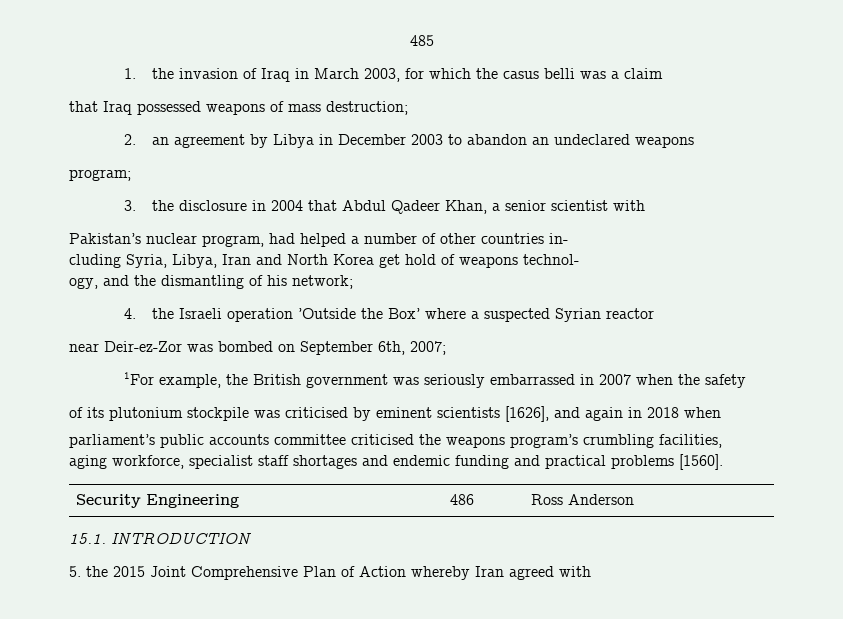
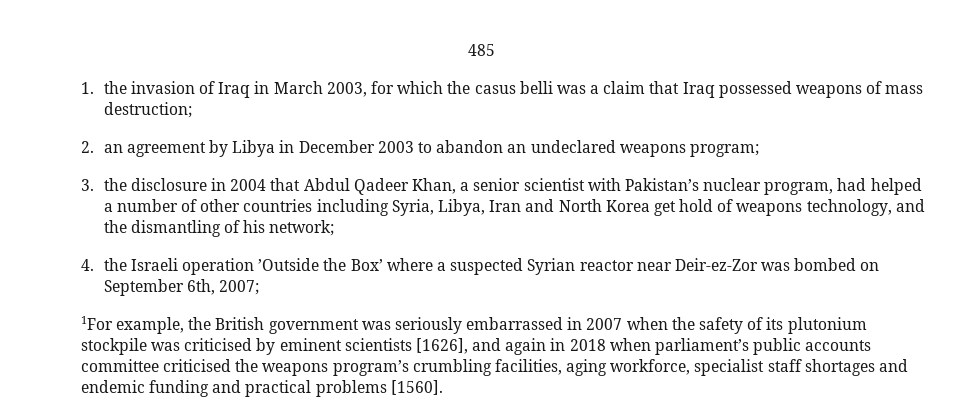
- 1. the invasion of Iraq in March 2003, for which the casus belli was a claim
- that Iraq possessed weapons of mass destruction;
+ 1. the invasion of Iraq in March 2003, for which the casus belli was a claim that Iraq possessed weapons of mass destruction;
- 2. an agreement by Libya in December 2003 to abandon an undeclared weapons
- program;
+ 2. an agreement by Libya in December 2003 to abandon an undeclared weapons program;
- 3. the disclosure in 2004 that Abdul Qadeer Khan, a senior scientist with
- Pakistan’s nuclear program, had helped a number of other countries in-
- cluding Syria, Libya, Iran and North Korea get hold of weapons technol-
- ogy, and the dismantling of his network;
+ 3. the disclosure in 2004 that Abdul Qadeer Khan, a senior scientist with Pakistan’s nuclear program, had helped a number of other countries including Syria, Libya, Iran and North Korea get hold of weapons technology, and the dismantling of his network;
- 4. the Israeli operation ’Outside the Box’ where a suspected Syrian reactor
- near Deir-ez-Zor was bombed on September 6th, 2007;
+ 4. the Israeli operation ’Outside the Box’ where a suspected Syrian reactor near Deir-ez-Zor was bombed on September 6th, 2007;
- 1For example, the British government was seriously embarrassed in 2007 when the safety
- of its plutonium stockpile was criticised by eminent scientists [1626], and again in 2018 when
- parliament’s public accounts committee criticised the weapons program’s crumbling facilities,
- aging workforce, specialist staff shortages and endemic funding and practical problems [1560].
+ 1For example, the British government was seriously embarrassed in 2007 when the safety of its plutonium stockpile was criticised by eminent scientists [1626], and again in 2018 when parliament’s public accounts committee criticised the weapons program’s crumbling facilities, aging workforce, specialist staff shortages and endemic funding and practical problems [1560].
- Security Engineering | 486 | Ross Anderson
- 15.1. INTRODUCTION
- 5. the 2015 Joint Comprehensive Plan of Action whereby Iran agreed with

